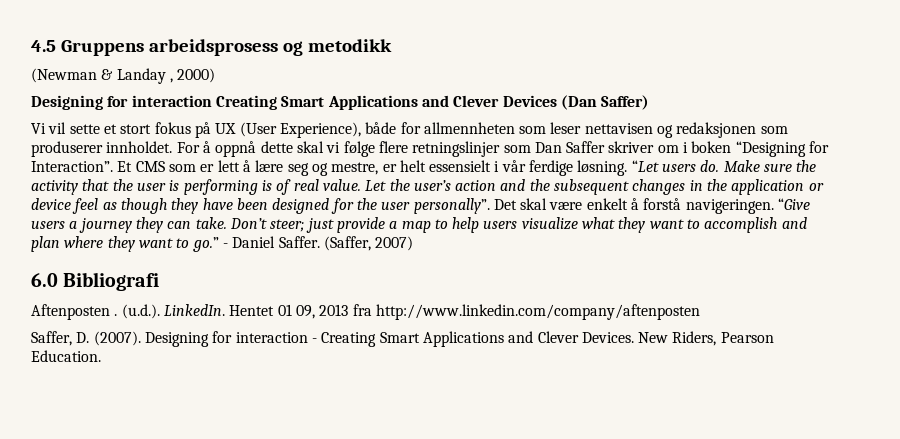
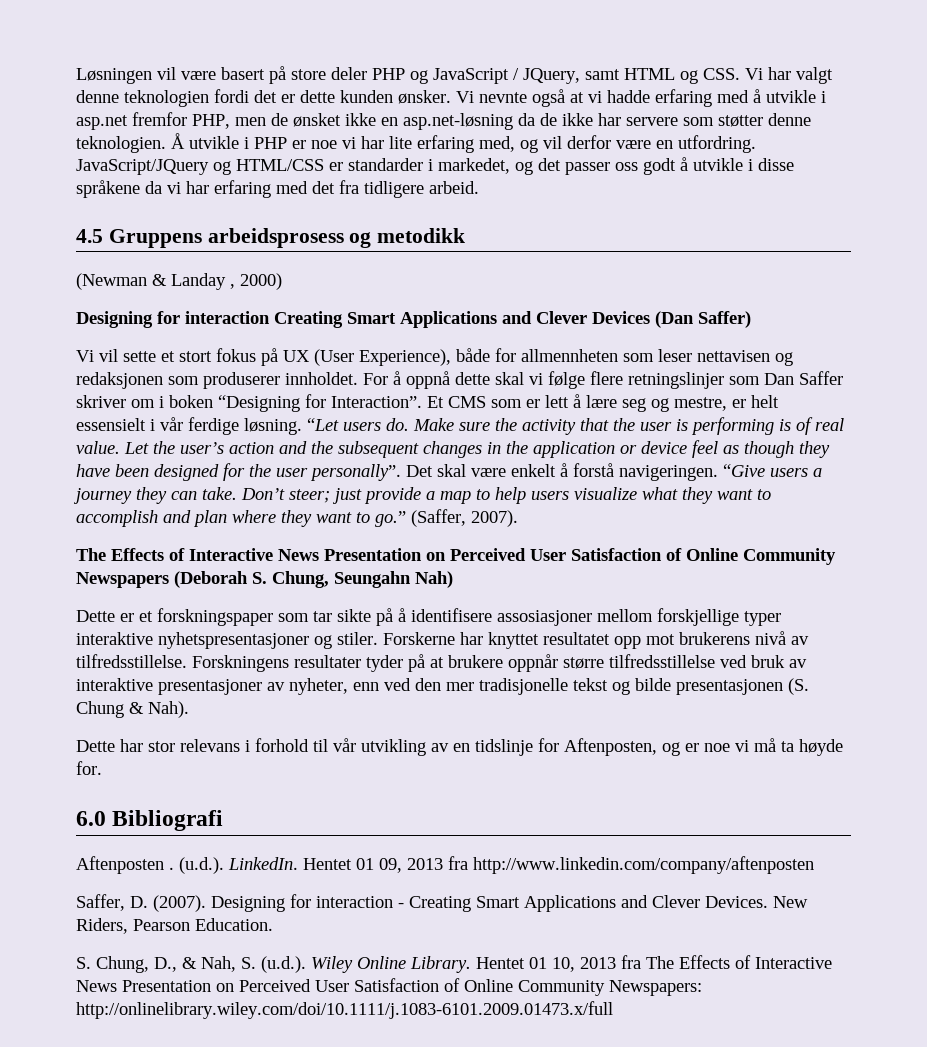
+ Løsningen vil være basert på store deler PHP og JavaScript / JQuery, samt HTML og CSS. Vi har valgt denne teknologien fordi det er dette kunden ønsker. Vi nevnte også at vi hadde erfaring med å utvikle i asp.net fremfor PHP, men de ønsket ikke en asp.net-løsning da de ikke har servere som støtter denne teknologien. Å utvikle i PHP er noe vi har lite erfaring med, og vil derfor være en utfordring. JavaScript/JQuery og HTML/CSS er standarder i markedet, og det passer oss godt å utvikle i disse språkene da vi har erfaring med det fra tidligere arbeid.
- - Daniel Saffer. (Saffer, 2007)
+ (Saffer, 2007).
+ The Effects of Interactive News Presentation on Perceived User Satisfaction of Online Community Newspapers (Deborah S. Chung, Seungahn Nah)
+ Dette er et forskningspaper som tar sikte på å identifisere assosiasjoner mellom forskjellige typer interaktive nyhetspresentasjoner og stiler. Forskerne har knyttet resultatet opp mot brukerens nivå av tilfredsstillelse. Forskningens resultater tyder på at brukere oppnår større tilfredsstillelse ved bruk av interaktive presentasjoner av nyheter, enn ved den mer tradisjonelle tekst og bilde presentasjonen (S. Chung & Nah).
+ Dette har stor relevans i forhold til vår utvikling av en tidslinje for Aftenposten, og er noe vi må ta høyde for.
+ S. Chung, D., & Nah, S. (u.d.). Wiley Online Library. Hentet 01 10, 2013 fra The Effects of Interactive News Presentation on Perceived User Satisfaction of Online Community Newspapers: http://onlinelibrary.wiley.com/doi/10.1111/j.1083-6101.2009.01473.x/full

